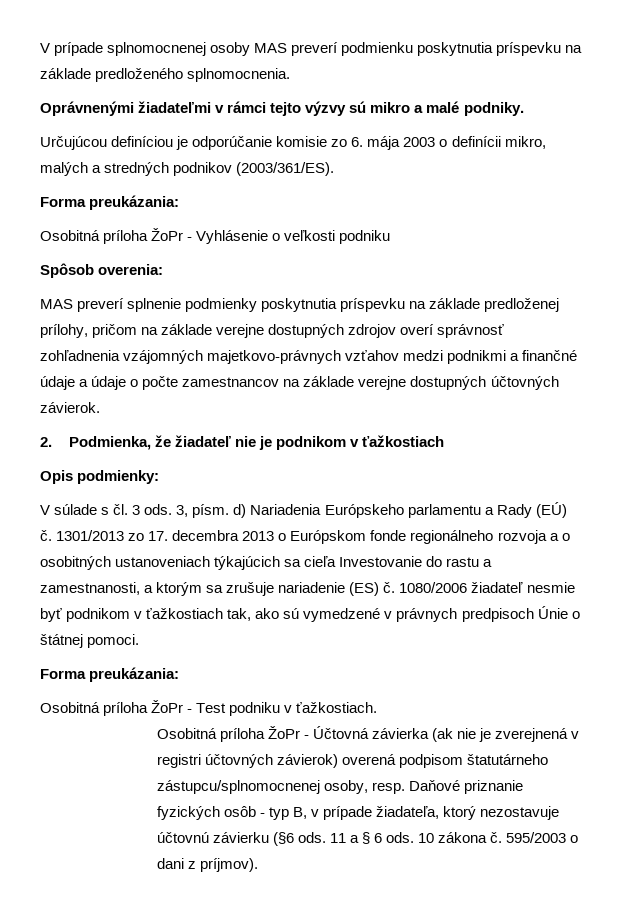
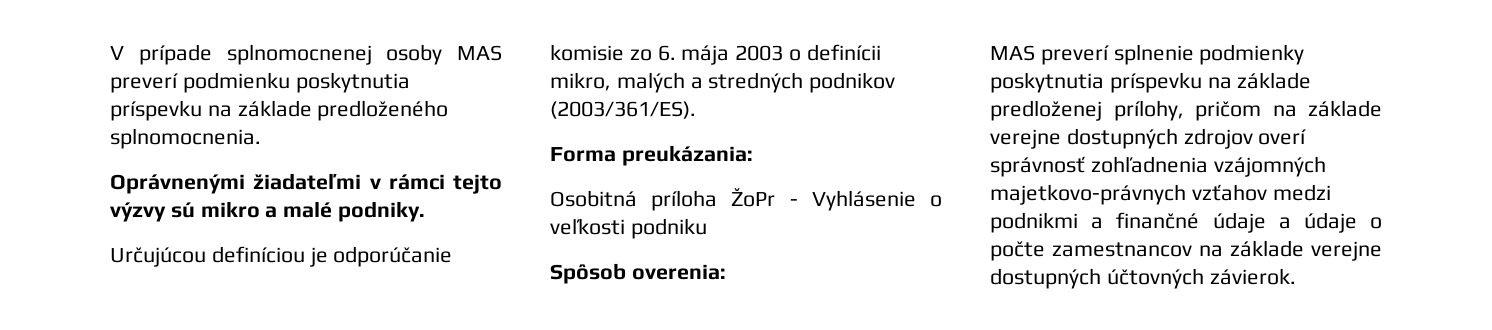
- 2. Podmienka, že žiadateľ nie je podnikom v ťažkostiach
- Opis podmienky:
- V súlade s čl. 3 ods. 3, písm. d) Nariadenia Európskeho parlamentu a Rady (EÚ) č. 1301/2013 zo 17. decembra 2013 o Európskom fonde regionálneho rozvoja a o osobitných ustanoveniach týkajúcich sa cieľa Investovanie do rastu a zamestnanosti, a ktorým sa zrušuje nariadenie (ES) č. 1080/2006 žiadateľ nesmie byť podnikom v ťažkostiach tak, ako sú vymedzené v právnych predpisoch Únie o štátnej pomoci.
- Forma preukázania:
- Osobitná príloha ŽoPr - Test podniku v ťažkostiach.
- Osobitná príloha ŽoPr - Účtovná závierka (ak nie je zverejnená v registri účtovných závierok) overená podpisom štatutárneho zástupcu/splnomocnenej osoby, resp. Daňové priznanie fyzických osôb - typ B, v prípade žiadateľa, ktorý nezostavuje účtovnú závierku (§6 ods. 11 a § 6 ods. 10 zákona č. 595/2003 o dani z príjmov).

